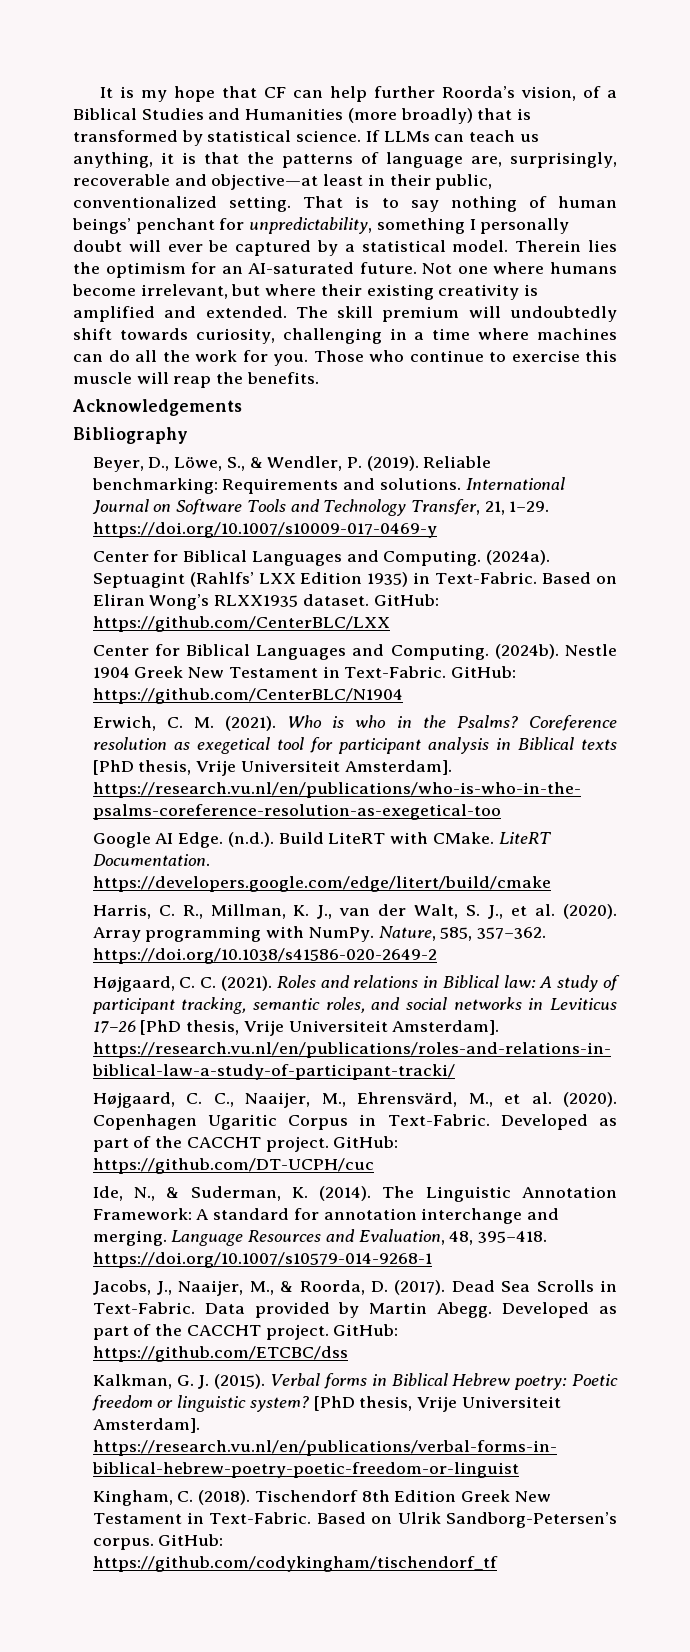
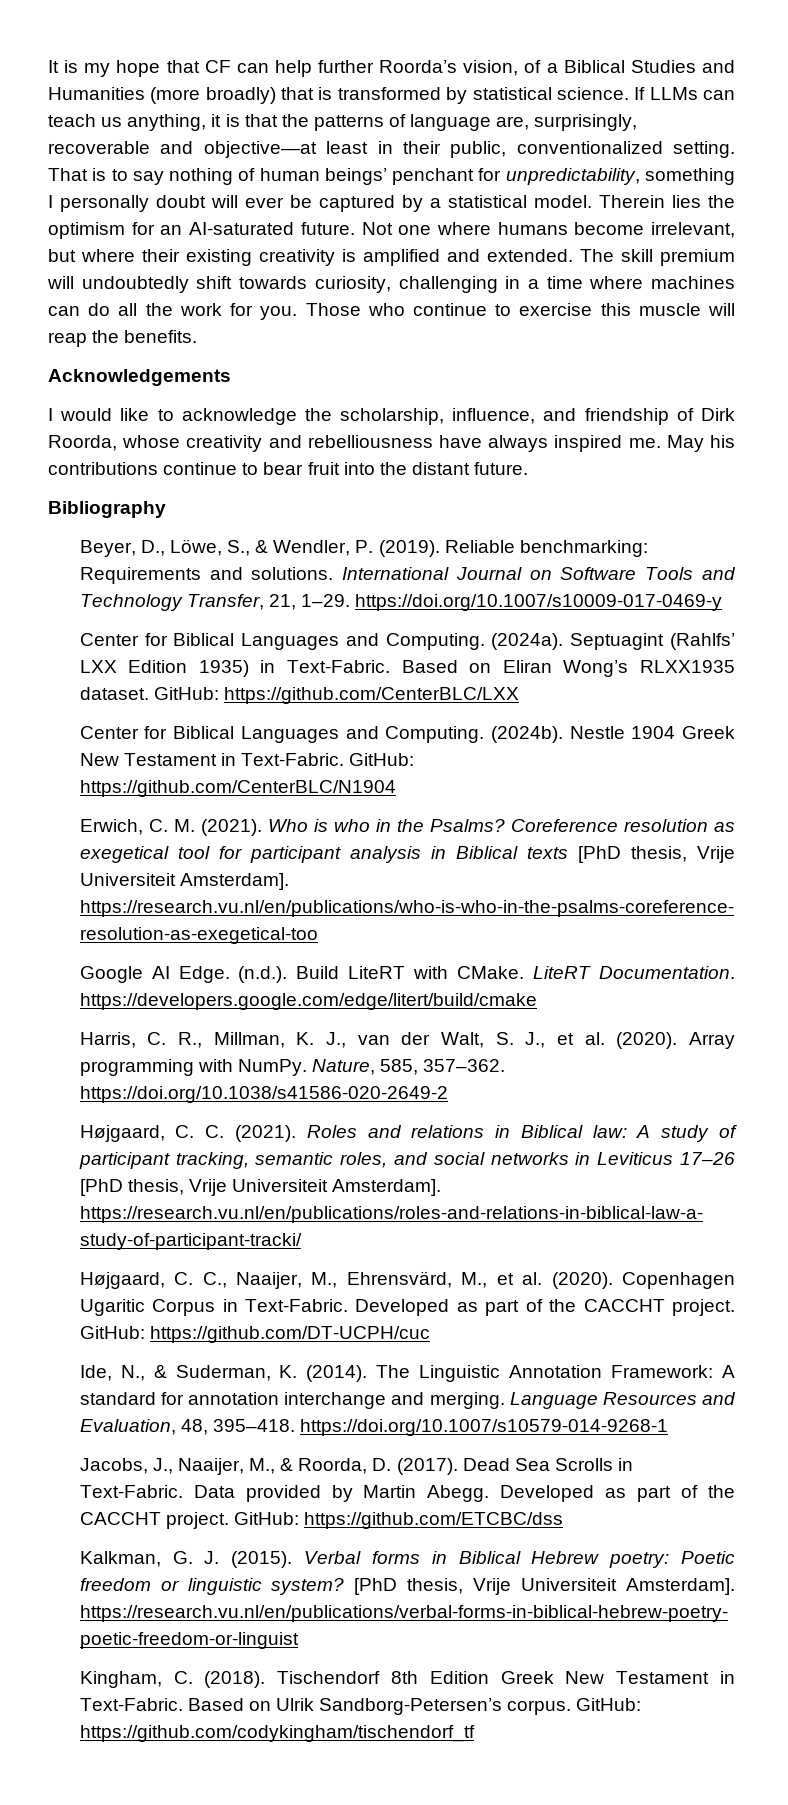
+ I would like to acknowledge the scholarship, influence, and friendship of Dirk Roorda, whose creativity and rebelliousness have always inspired me. May his contributions continue to bear fruit into the distant future.

